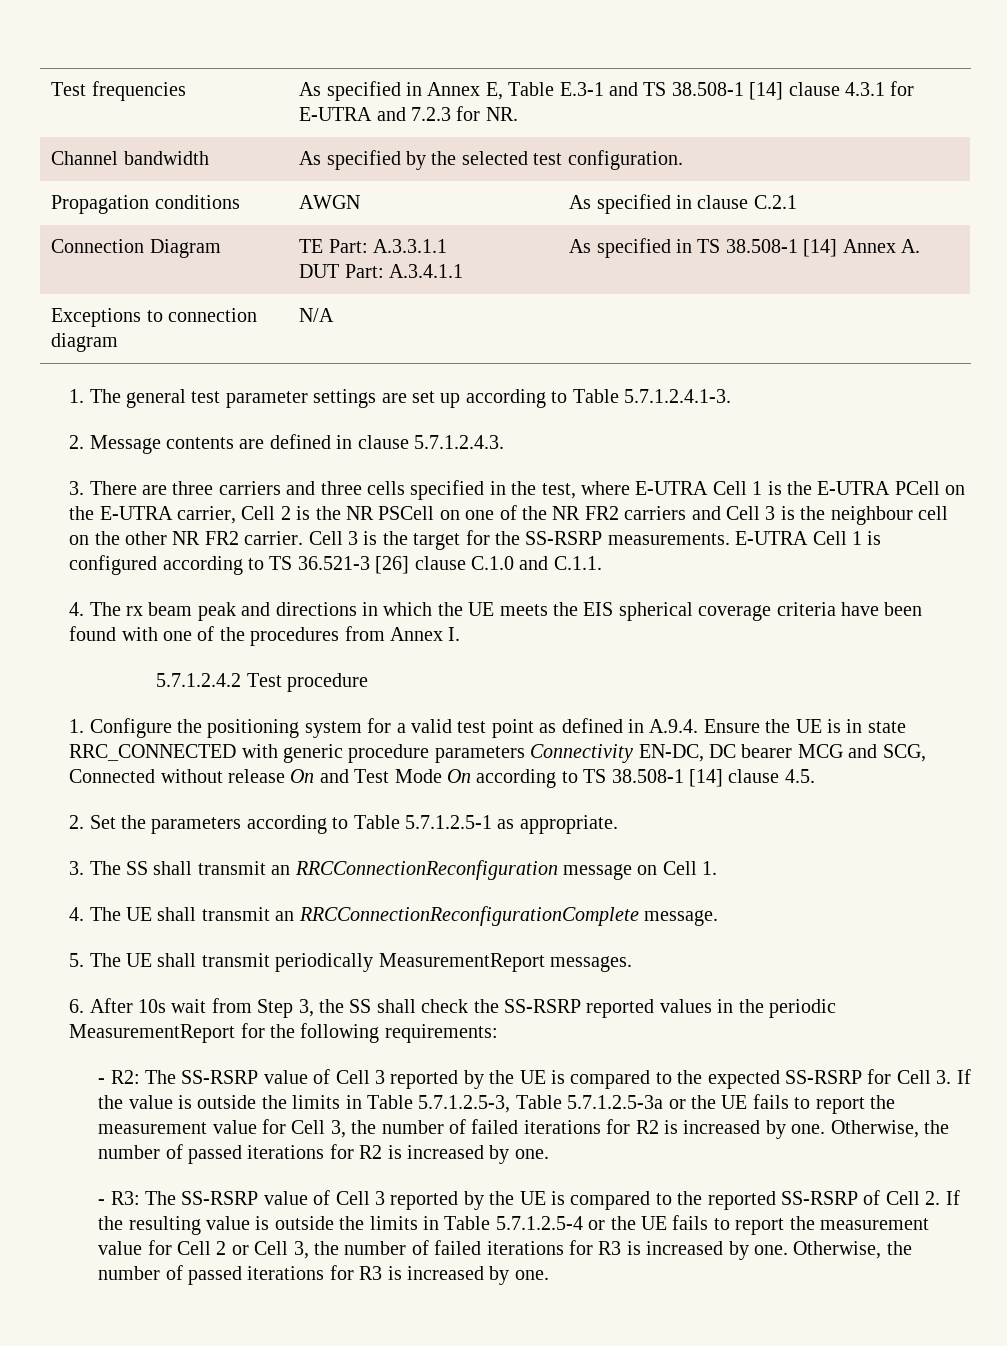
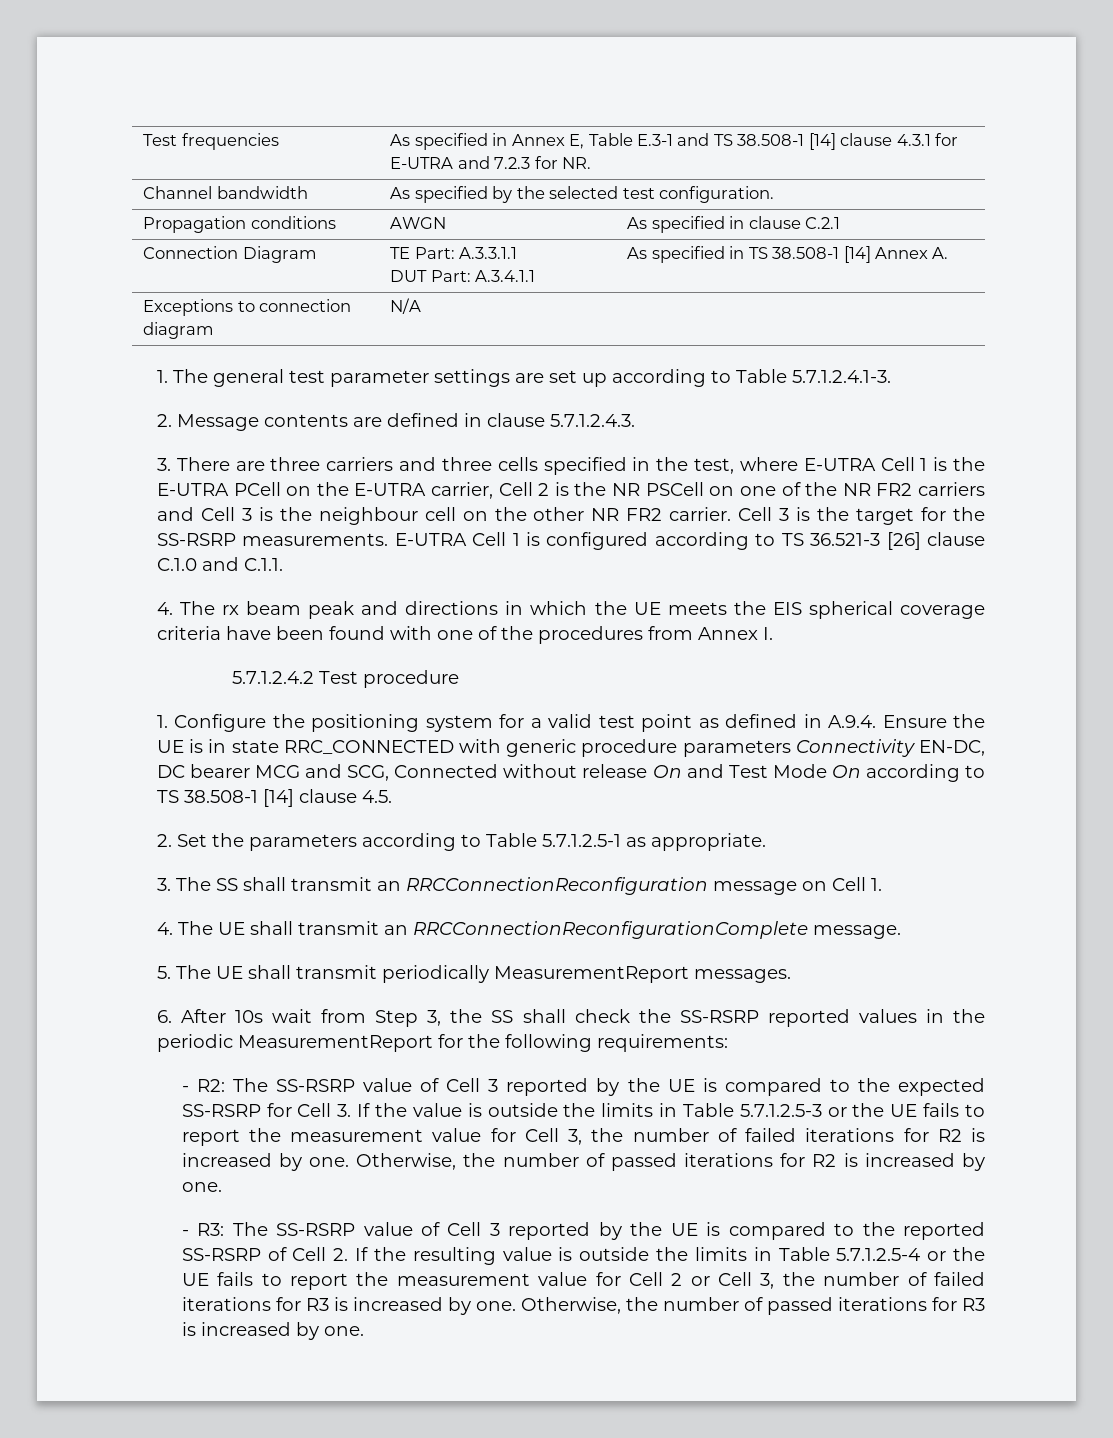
- - R2: The SS-RSRP value of Cell 3 reported by the UE is compared to the expected SS-RSRP for Cell 3. If the value is outside the limits in Table 5.7.1.2.5-3, Table 5.7.1.2.5-3a or the UE fails to report the measurement value for Cell 3, the number of failed iterations for R2 is increased by one.
+ - R2: The SS-RSRP value of Cell 3 reported by the UE is compared to the expected SS-RSRP for Cell 3. If the value is outside the limits in Table 5.7.1.2.5-3 or the UE fails to report the measurement value for Cell 3, the number of failed iterations for R2 is increased by one.

